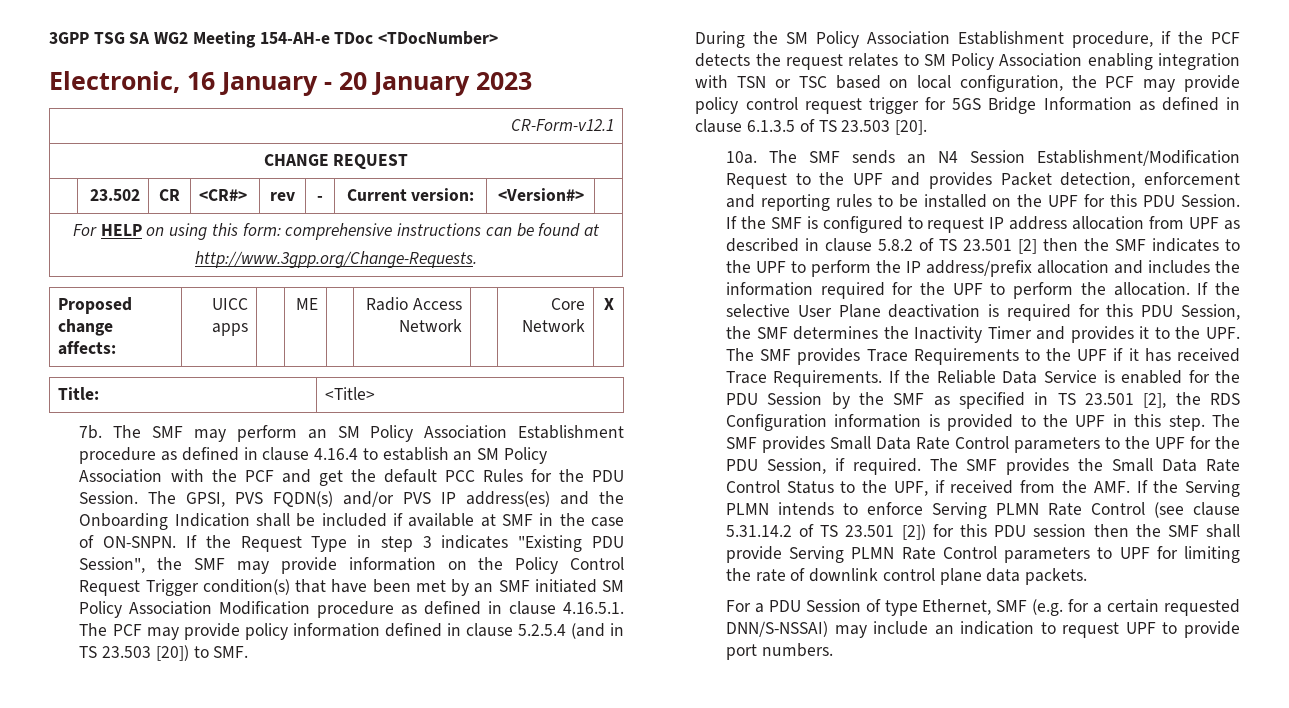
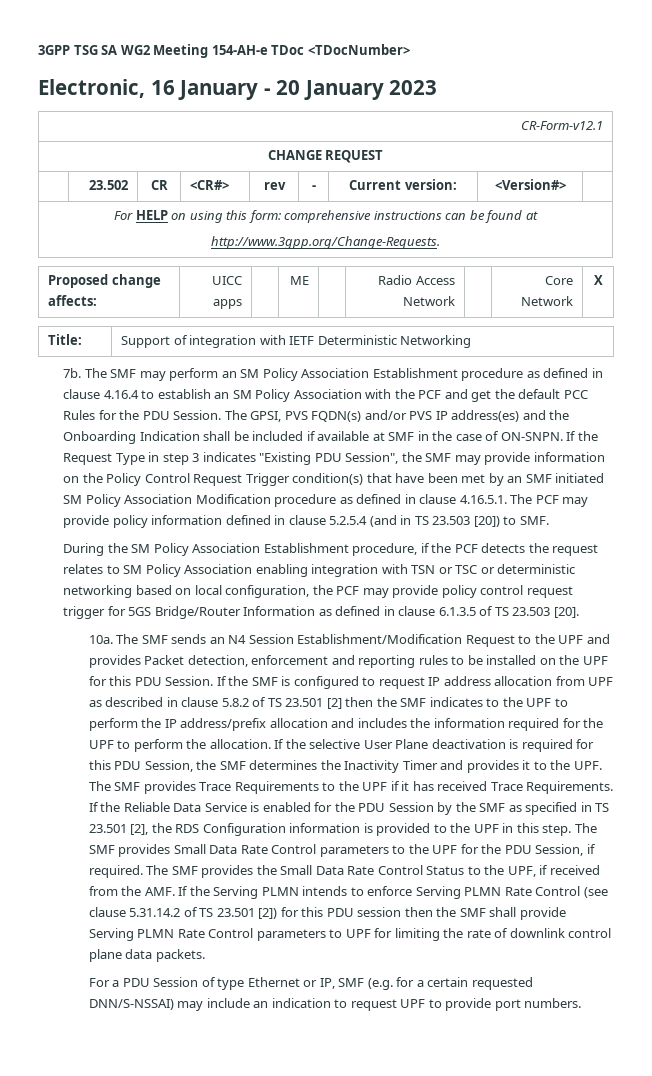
- Title: | <Title>
+ Title: | Support of integration with IETF Deterministic Networking
- During the SM Policy Association Establishment procedure, if the PCF detects the request relates to SM Policy Association enabling integration with TSN or TSC based on local configuration, the PCF may provide policy control request trigger for 5GS Bridge Information as defined in clause 6.1.3.5 of TS 23.503 [20].
+ During the SM Policy Association Establishment procedure, if the PCF detects the request relates to SM Policy Association enabling integration with TSN or TSC or deterministic networking based on local configuration, the PCF may provide policy control request trigger for 5GS Bridge/Router Information as defined in clause 6.1.3.5 of TS 23.503 [20].
- For a PDU Session of type Ethernet, SMF (e.g. for a certain requested DNN/S-NSSAI) may include an indication to request UPF to provide port numbers.
+ For a PDU Session of type Ethernet or IP, SMF (e.g. for a certain requested DNN/S-NSSAI) may include an indication to request UPF to provide port numbers.

